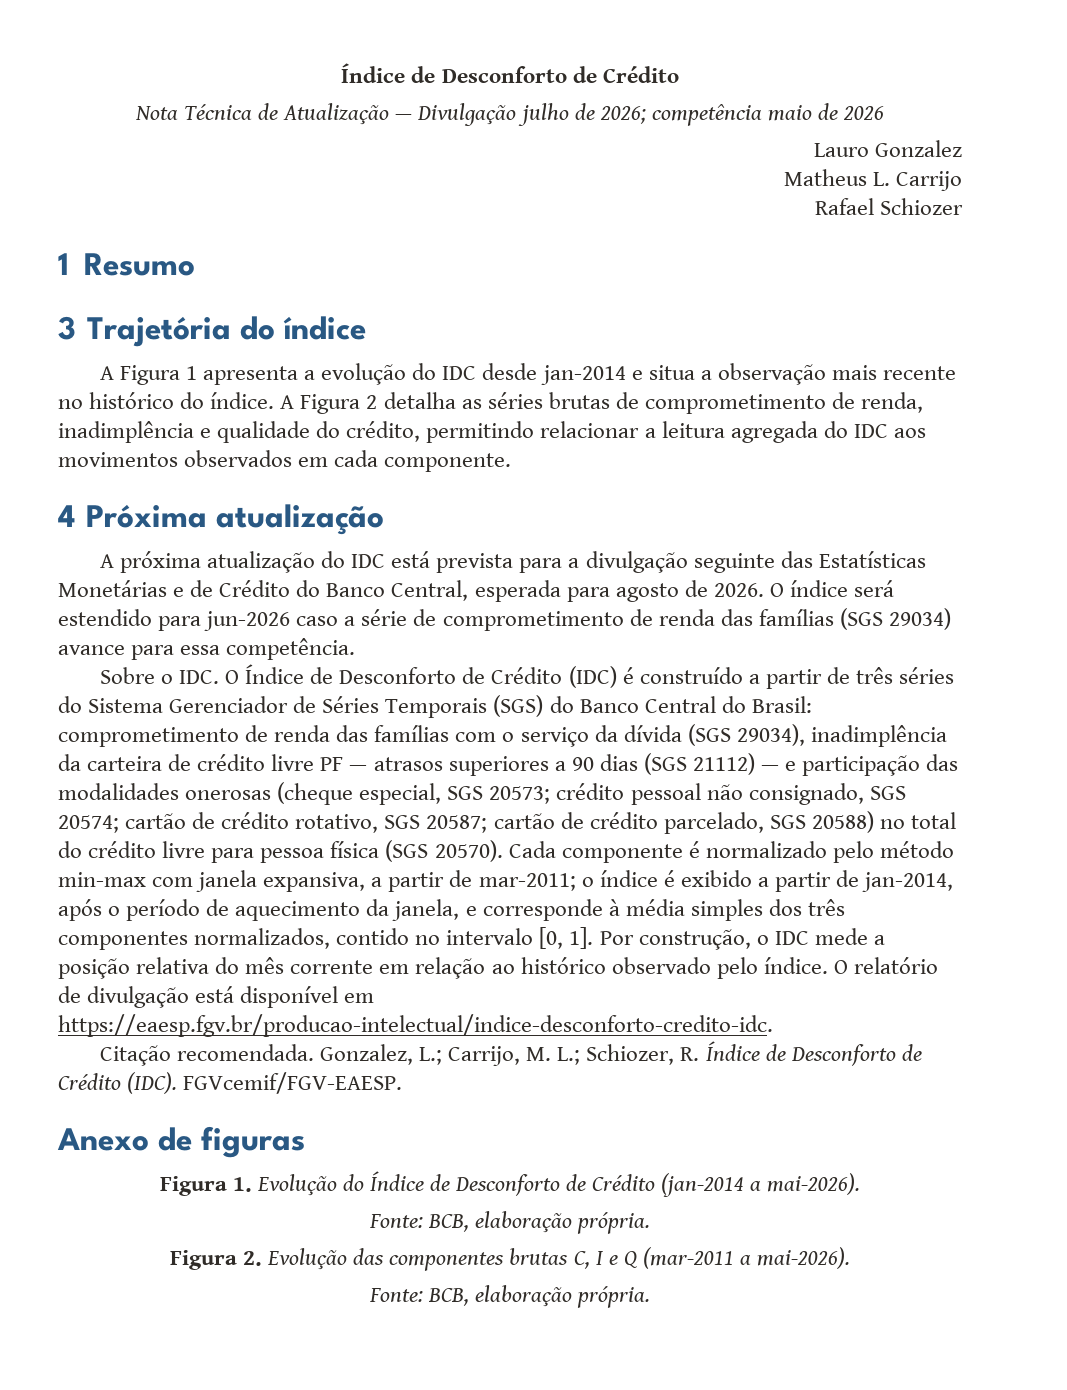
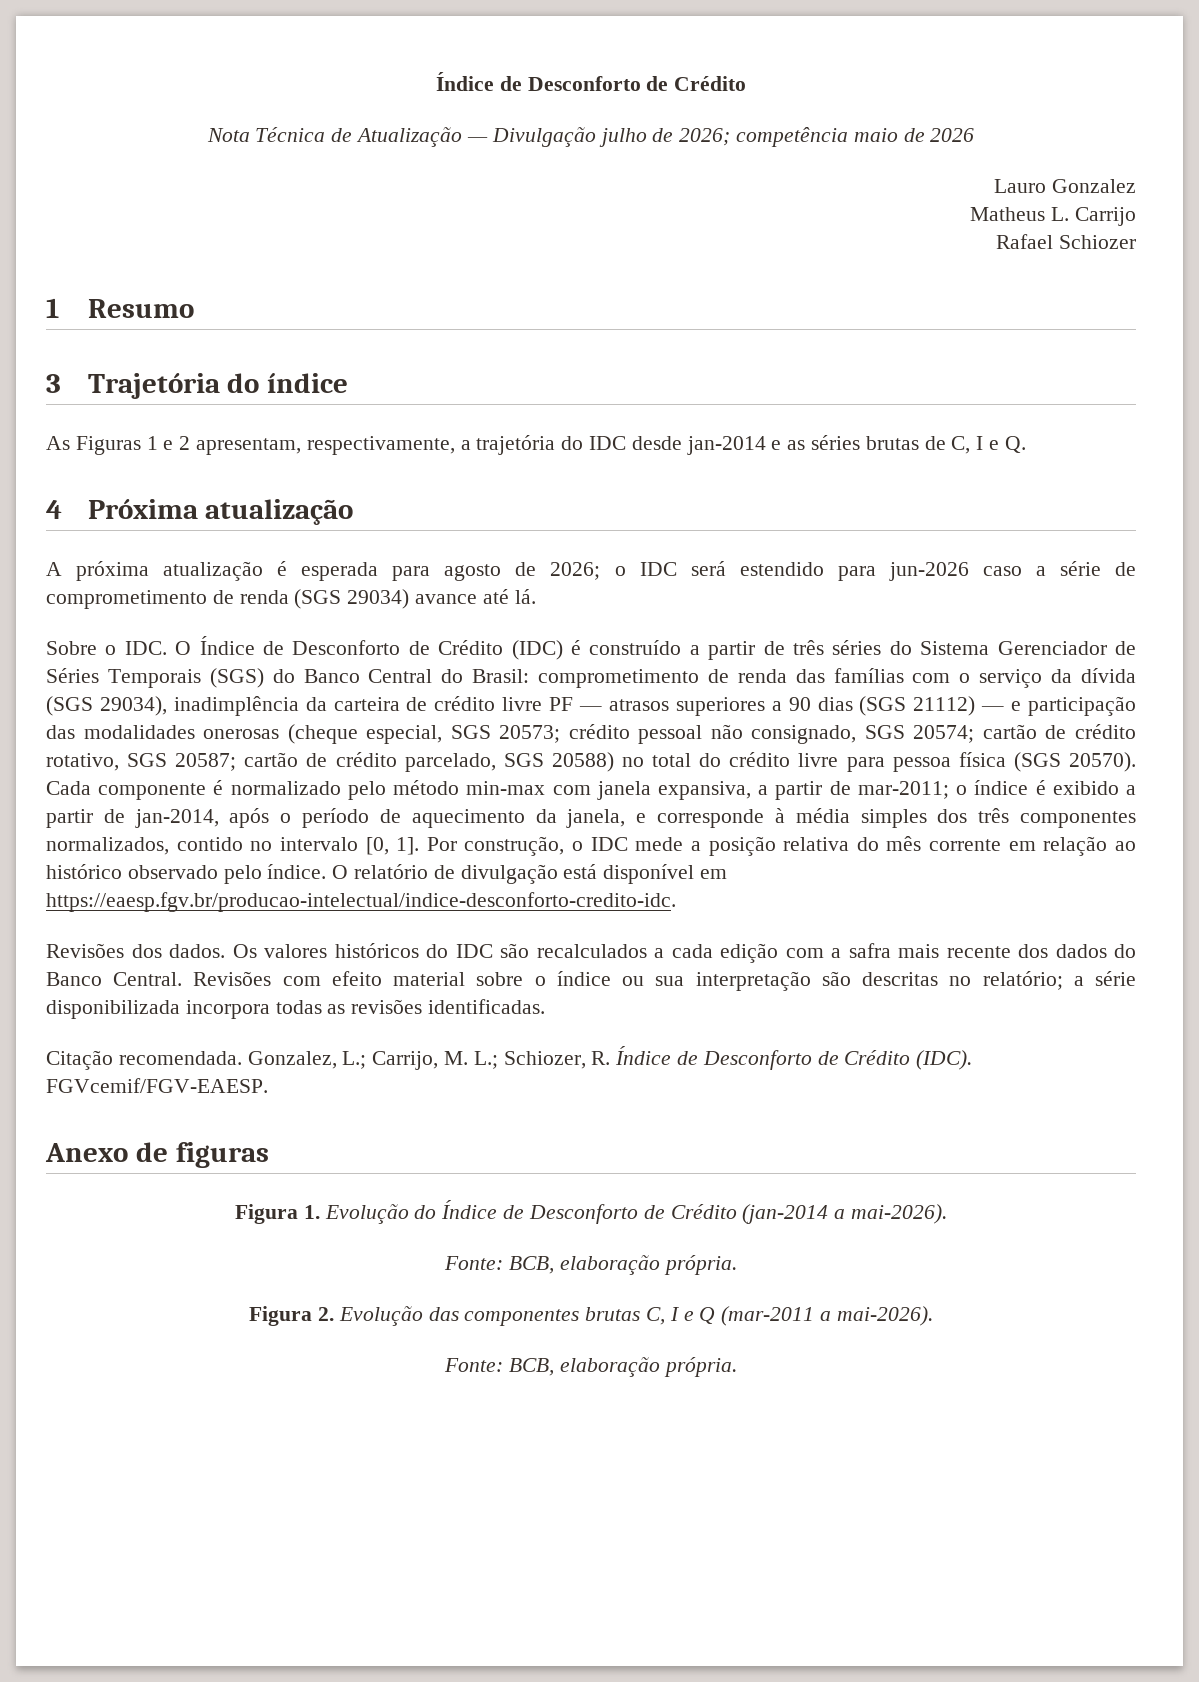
- A Figura 1 apresenta a evolução do IDC desde jan-2014 e situa a observação mais recente no histórico do índice. A Figura 2 detalha as séries brutas de comprometimento de renda, inadimplência e qualidade do crédito, permitindo relacionar a leitura agregada do IDC aos movimentos observados em cada componente.
+ As Figuras 1 e 2 apresentam, respectivamente, a trajetória do IDC desde jan-2014 e as séries brutas de C, I e Q.
- A próxima atualização do IDC está prevista para a divulgação seguinte das Estatísticas Monetárias e de Crédito do Banco Central, esperada para agosto de 2026. O índice será estendido para jun-2026 caso a série de comprometimento de renda das famílias (SGS 29034) avance para essa competência.
+ A próxima atualização é esperada para agosto de 2026; o IDC será estendido para jun-2026 caso a série de comprometimento de renda (SGS 29034) avance até lá.
+ Revisões dos dados. Os valores históricos do IDC são recalculados a cada edição com a safra mais recente dos dados do Banco Central. Revisões com efeito material sobre o índice ou sua interpretação são descritas no relatório; a série disponibilizada incorpora todas as revisões identificadas.

